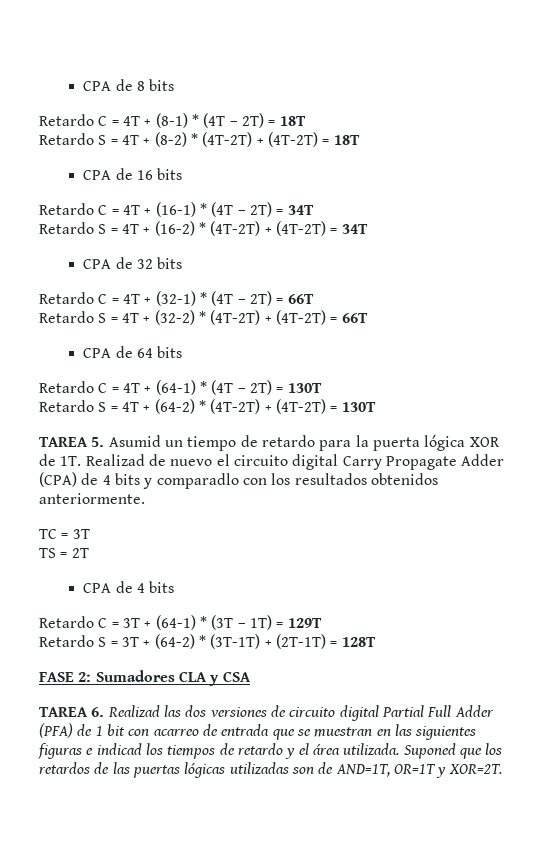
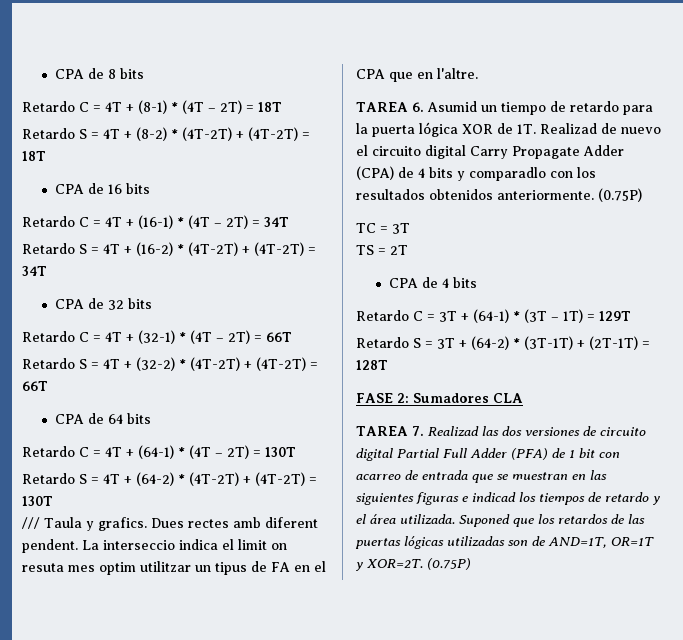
- TAREA 5. Asumid un tiempo de retardo para la puerta lógica XOR de 1T.
+ /// Taula y grafics. Dues rectes amb diferent pendent. La interseccio indica el limit on resuta mes optim utilitzar un tipus de FA en el CPA que en l'altre.
+ TAREA 6. Asumid un tiempo de retardo para la puerta lógica XOR de 1T.
- Realizad de nuevo el circuito digital Carry Propagate Adder (CPA) de 4 bits y comparadlo con los resultados obtenidos anteriormente.
+ Realizad de nuevo el circuito digital Carry Propagate Adder (CPA) de 4 bits y comparadlo con los resultados obtenidos anteriormente. (0.75P)
- FASE 2: Sumadores CLA y CSA
- TAREA 6. Realizad las dos versiones de circuito digital Partial Full Adder (PFA) de 1 bit con acarreo de entrada que se muestran en las siguientes figuras e indicad los tiempos de retardo y el área utilizada.
+ FASE 2: Sumadores CLA
+ TAREA 7. Realizad las dos versiones de circuito digital Partial Full Adder (PFA) de 1 bit con acarreo de entrada que se muestran en las siguientes figuras e indicad los tiempos de retardo y el área utilizada.
- Suponed que los retardos de las puertas lógicas utilizadas son de AND=1T, OR=1T y XOR=2T.
+ Suponed que los retardos de las puertas lógicas utilizadas son de AND=1T, OR=1T y XOR=2T. (0.75P)

